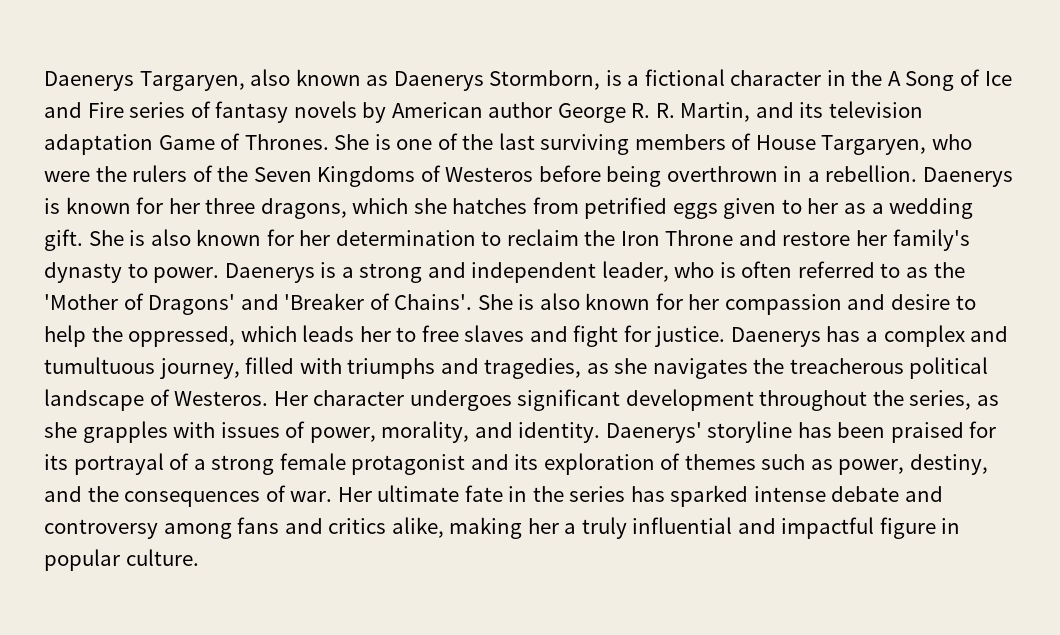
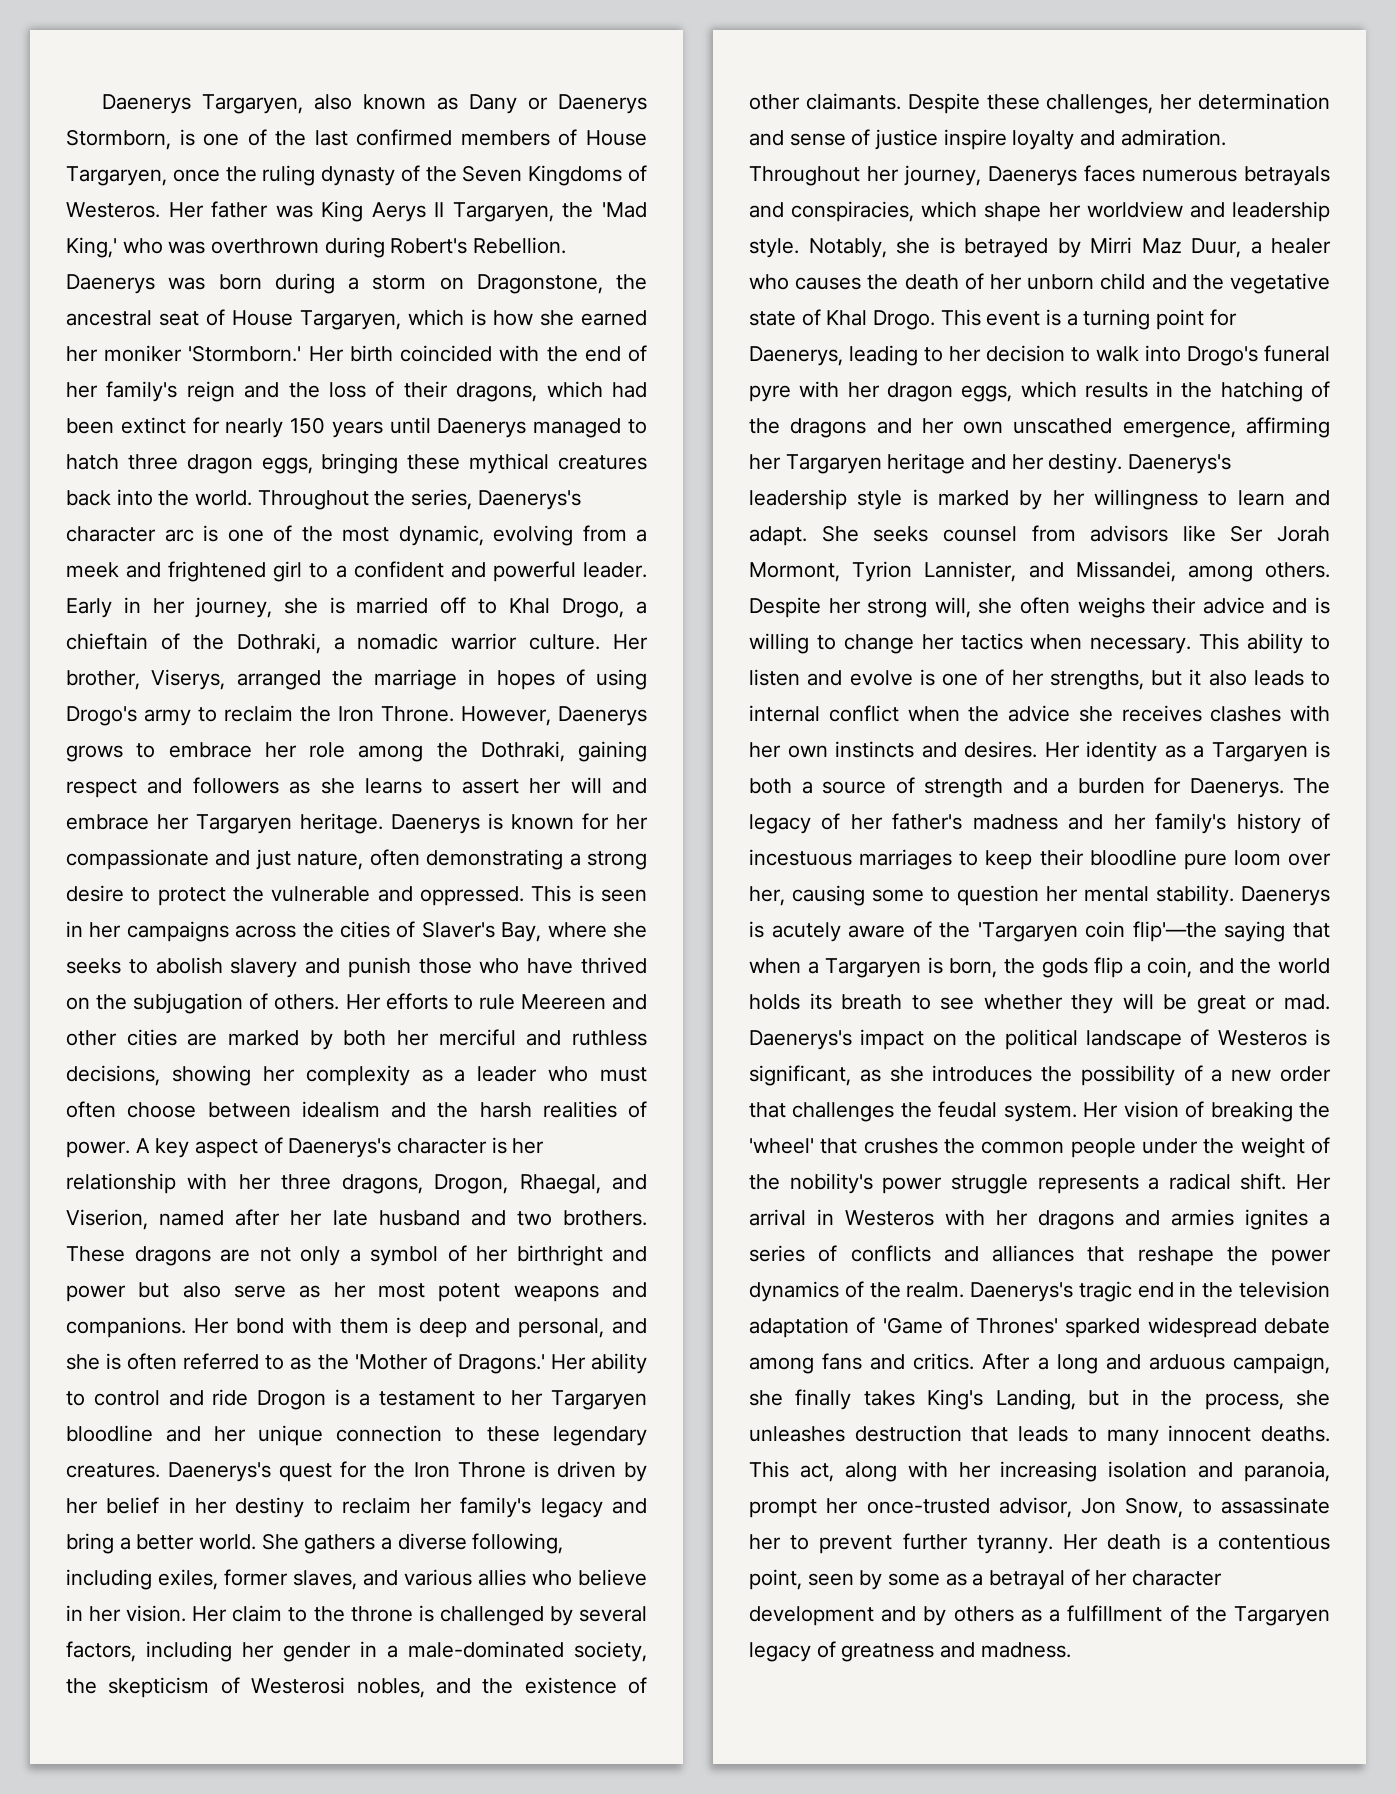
- Daenerys Targaryen, also known as Daenerys Stormborn, is a fictional character in the A Song of Ice and Fire series of fantasy novels by American author George R. R. Martin, and its television adaptation Game of Thrones. She is one of the last surviving members of House Targaryen, who were the rulers of the Seven Kingdoms of Westeros before being overthrown in a rebellion.
+ Daenerys Targaryen, also known as Dany or Daenerys Stormborn, is one of the last confirmed members of House Targaryen, once the ruling dynasty of the Seven Kingdoms of Westeros. Her father was King Aerys II Targaryen, the 'Mad King,' who was overthrown during Robert's Rebellion. Daenerys was born during a storm on Dragonstone, the ancestral seat of House Targaryen, which is how she earned her moniker 'Stormborn.' Her birth coincided with the end of her family's reign and the loss of their dragons, which had been extinct for nearly 150 years until Daenerys managed to hatch three dragon eggs, bringing these mythical creatures back into the world. Throughout the series, Daenerys's character arc is one of the most dynamic, evolving from a meek and frightened girl to a confident and powerful leader. Early in her journey, she is married off to Khal Drogo, a chieftain of the Dothraki, a nomadic warrior culture. Her brother, Viserys, arranged the marriage in hopes of using Drogo's army to reclaim the Iron Throne. However, Daenerys grows to embrace her role among the Dothraki, gaining respect and followers as she learns to assert her will and embrace her Targaryen heritage.
- Daenerys is known for her three dragons, which she hatches from petrified eggs given to her as a wedding gift. She is also known for her determination to reclaim the Iron Throne and restore her family's dynasty to power. Daenerys is a strong and independent leader, who is often referred to as the 'Mother of Dragons' and 'Breaker of Chains'. She is also known for her compassion and desire to help the oppressed, which leads her to free slaves and fight for justice. Daenerys has a complex and tumultuous journey, filled with triumphs and tragedies, as she navigates the treacherous political landscape of Westeros. Her character undergoes significant development throughout the series, as she grapples with issues of power, morality, and identity. Daenerys' storyline has been praised for its portrayal of a strong female protagonist and its exploration of themes such as power, destiny, and the consequences of war. Her ultimate fate in the series has sparked intense debate and controversy among fans and critics alike, making her a truly influential and impactful figure in popular culture.
+ Daenerys is known for her compassionate and just nature, often demonstrating a strong desire to protect the vulnerable and oppressed. This is seen in her campaigns across the cities of Slaver's Bay, where she seeks to abolish slavery and punish those who have thrived on the subjugation of others. Her efforts to rule Meereen and other cities are marked by both her merciful and ruthless decisions, showing her complexity as a leader who must often choose between idealism and the harsh realities of power. A key aspect of Daenerys's character is her relationship with her three dragons, Drogon, Rhaegal, and Viserion, named after her late husband and two brothers. These dragons are not only a symbol of her birthright and power but also serve as her most potent weapons and companions. Her bond with them is deep and personal, and she is often referred to as the 'Mother of Dragons.' Her ability to control and ride Drogon is a testament to her Targaryen bloodline and her unique connection to these legendary creatures. Daenerys's quest for the Iron Throne is driven by her belief in her destiny to reclaim her family's legacy and bring a better world. She gathers a diverse following, including exiles, former slaves, and various allies who believe in her vision. Her claim to the throne is challenged by several factors, including her gender in a male-dominated society, the skepticism of Westerosi nobles, and the existence of other claimants. Despite these challenges, her determination and sense of justice inspire loyalty and admiration. Throughout her journey, Daenerys faces numerous betrayals and conspiracies, which shape her worldview and leadership style. Notably, she is betrayed by Mirri Maz Duur, a healer who causes the death of her unborn child and the vegetative state of Khal Drogo. This event is a turning point for Daenerys, leading to her decision to walk into Drogo's funeral pyre with her dragon eggs, which results in the hatching of the dragons and her own unscathed emergence, affirming her Targaryen heritage and her destiny. Daenerys's leadership style is marked by her willingness to learn and adapt. She seeks counsel from advisors like Ser Jorah Mormont, Tyrion Lannister, and Missandei, among others. Despite her strong will, she often weighs their advice and is willing to change her tactics when necessary. This ability to listen and evolve is one of her strengths, but it also leads to internal conflict when the advice she receives clashes with her own instincts and desires. Her identity as a Targaryen is both a source of strength and a burden for Daenerys. The legacy of her father's madness and her family's history of incestuous marriages to keep their bloodline pure loom over her, causing some to question her mental stability. Daenerys is acutely aware of the 'Targaryen coin flip'—the saying that when a Targaryen is born, the gods flip a coin, and the world holds its breath to see whether they will be great or mad. Daenerys's impact on the political landscape of Westeros is significant, as she introduces the possibility of a new order that challenges the feudal system. Her vision of breaking the 'wheel' that crushes the common people under the weight of the nobility's power struggle represents a radical shift. Her arrival in Westeros with her dragons and armies ignites a series of conflicts and alliances that reshape the power dynamics of the realm. Daenerys's tragic end in the television adaptation of 'Game of Thrones' sparked widespread debate among fans and critics. After a long and arduous campaign, she finally takes King's Landing, but in the process, she unleashes destruction that leads to many innocent deaths. This act, along with her increasing isolation and paranoia, prompt her once-trusted advisor, Jon Snow, to assassinate her to prevent further tyranny. Her death is a contentious point, seen by some as a betrayal of her character development and by others as a fulfillment of the Targaryen legacy of greatness and madness.

